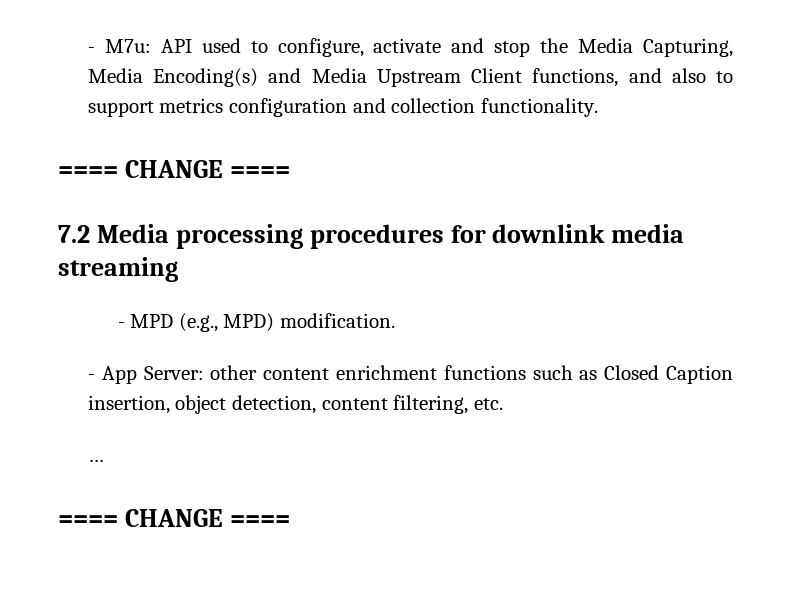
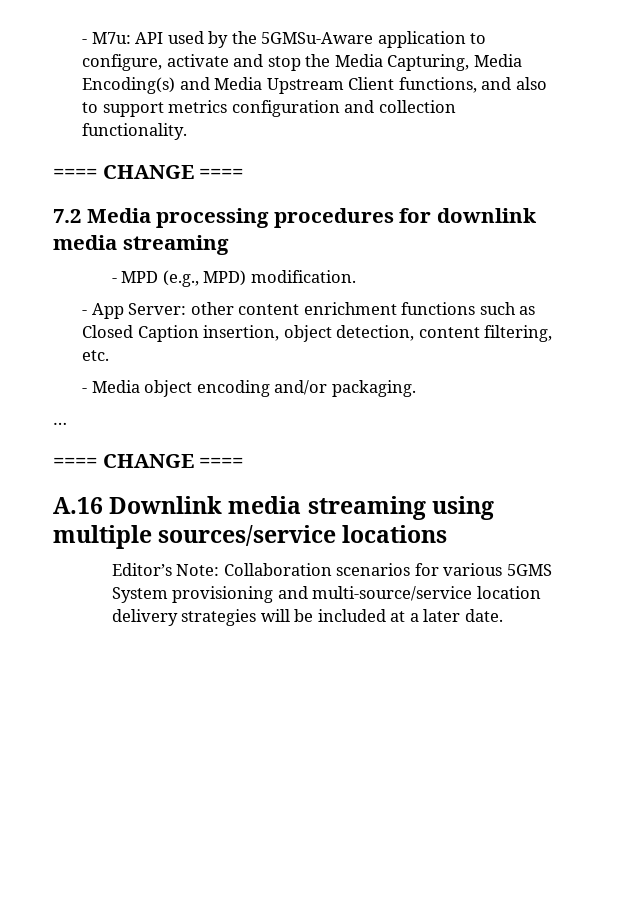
- - M7u: API used to configure, activate and stop the Media Capturing, Media Encoding(s) and Media Upstream Client functions, and also to support metrics configuration and collection functionality.
+ - M7u: API used by the 5GMSu-Aware application to configure, activate and stop the Media Capturing, Media Encoding(s) and Media Upstream Client functions, and also to support metrics configuration and collection functionality.
+ - Media object encoding and/or packaging.
  …
  ==== CHANGE ====
+ A.16 Downlink media streaming using multiple sources/service locations
+ Editor’s Note: Collaboration scenarios for various 5GMS System provisioning and multi-source/service location delivery strategies will be included at a later date.

